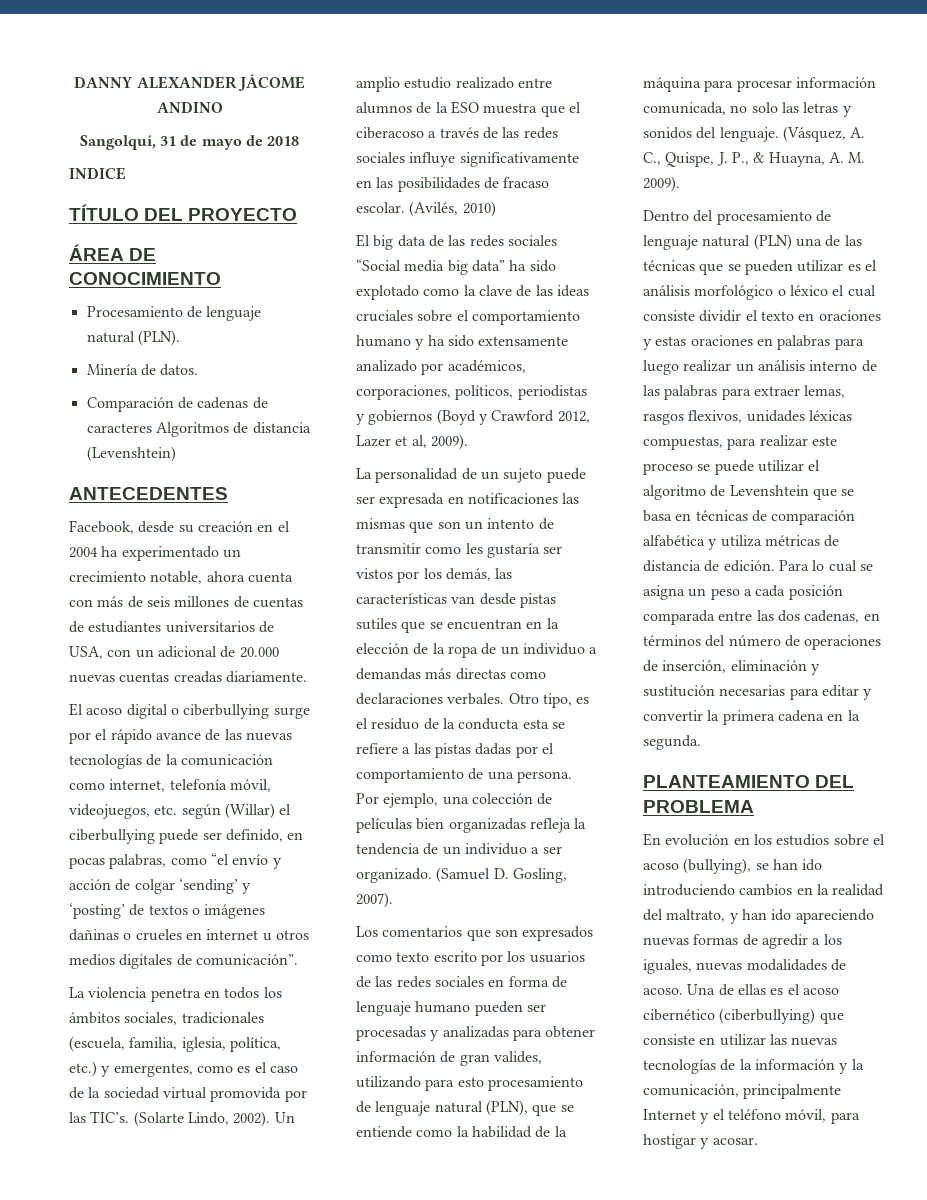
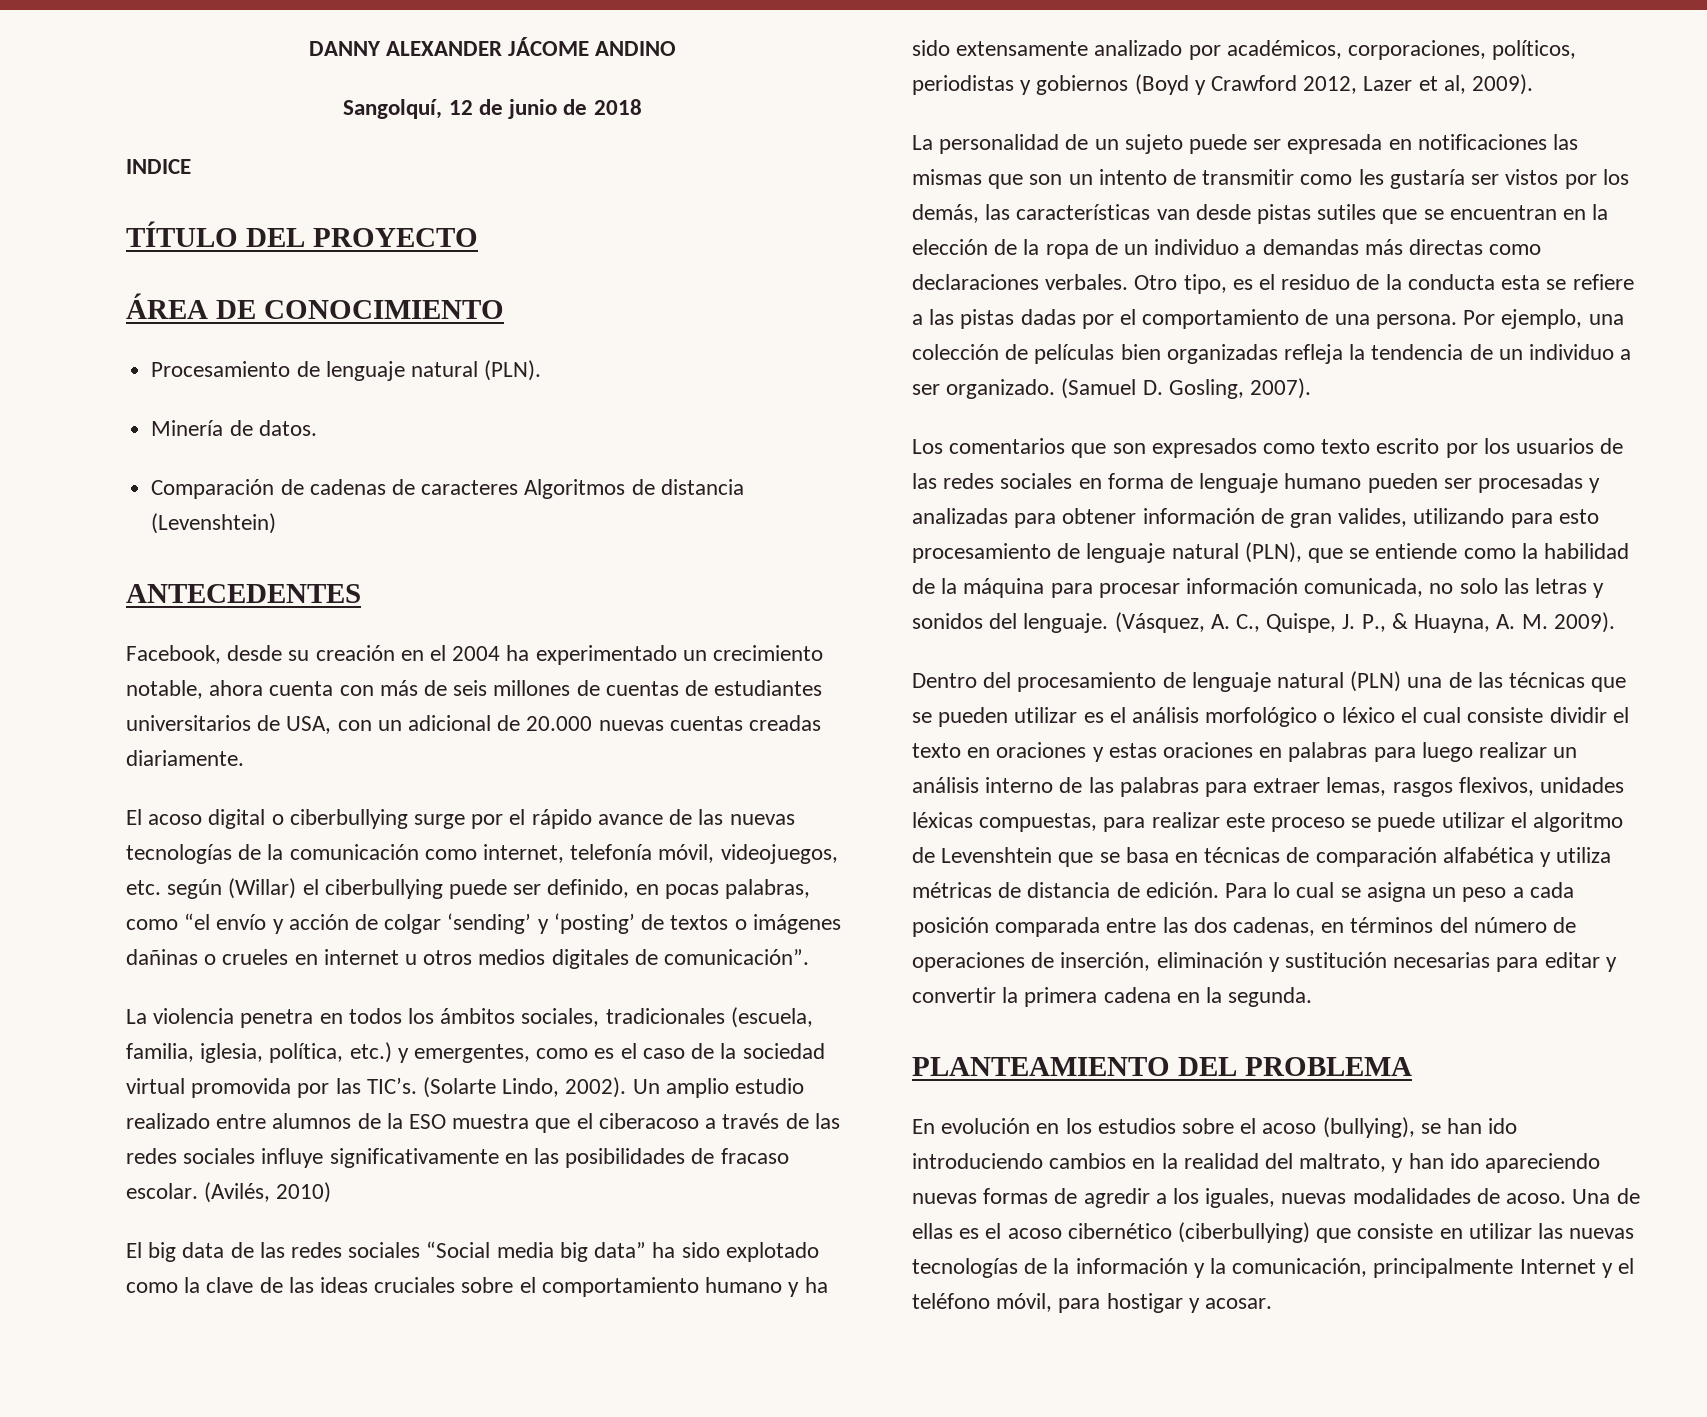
- Sangolquí, 31 de mayo de 2018
+ Sangolquí, 12 de junio de 2018

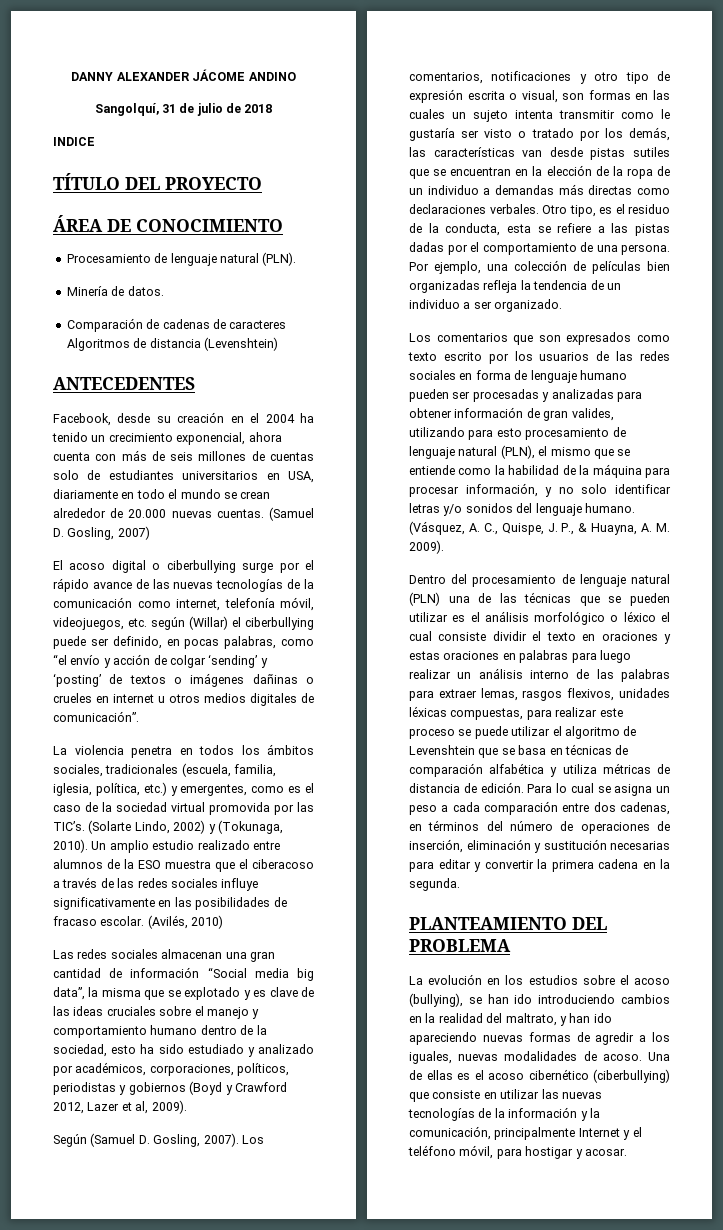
- Sangolquí, 12 de junio de 2018
+ Sangolquí, 31 de julio de 2018
- Facebook, desde su creación en el 2004 ha experimentado un crecimiento notable, ahora cuenta con más de seis millones de cuentas de estudiantes universitarios de USA, con un adicional de 20.000 nuevas cuentas creadas diariamente.
+ Facebook, desde su creación en el 2004 ha tenido un crecimiento exponencial, ahora cuenta con más de seis millones de cuentas solo de estudiantes universitarios en USA, diariamente en todo el mundo se crean alrededor de 20.000 nuevas cuentas. (Samuel D. Gosling, 2007)
- (Solarte Lindo, 2002).
+ (Solarte Lindo, 2002) y (Tokunaga, 2010).
- El big data de las redes sociales “Social media big data” ha sido explotado como la clave de las ideas cruciales sobre el comportamiento humano y ha sido extensamente analizado por académicos, corporaciones, políticos, periodistas y gobiernos (Boyd y Crawford 2012, Lazer et al, 2009).
+ Las redes sociales almacenan una gran cantidad de información “Social media big data”, la misma que se explotado y es clave de las ideas cruciales sobre el manejo y comportamiento humano dentro de la sociedad, esto ha sido estudiado y analizado por académicos, corporaciones, políticos, periodistas y gobiernos (Boyd y Crawford 2012, Lazer et al, 2009).
- La personalidad de un sujeto puede ser expresada en notificaciones las mismas que son un intento de transmitir como les gustaría ser vistos por los demás, las características van desde pistas sutiles que se encuentran en la elección de la ropa de un individuo a demandas más directas como declaraciones verbales.
+ Según (Samuel D. Gosling, 2007). Los comentarios, notificaciones y otro tipo de expresión escrita o visual, son formas en las cuales un sujeto intenta transmitir como le gustaría ser visto o tratado por los demás, las características van desde pistas sutiles que se encuentran en la elección de la ropa de un individuo a demandas más directas como declaraciones verbales.
- Otro tipo, es el residuo de la conducta esta se refiere a las pistas dadas por el comportamiento de una persona.
+ Otro tipo, es el residuo de la conducta, esta se refiere a las pistas dadas por el comportamiento de una persona.
- (Samuel D. Gosling, 2007).
- Los comentarios que son expresados como texto escrito por los usuarios de las redes sociales en forma de lenguaje humano pueden ser procesadas y analizadas para obtener información de gran valides, utilizando para esto procesamiento de lenguaje natural (PLN), que se entiende como la habilidad de la máquina para procesar información comunicada, no solo las letras y sonidos del lenguaje.
+ Los comentarios que son expresados como texto escrito por los usuarios de las redes sociales en forma de lenguaje humano pueden ser procesadas y analizadas para obtener información de gran valides, utilizando para esto procesamiento de lenguaje natural (PLN), el mismo que se entiende como la habilidad de la máquina para procesar información, y no solo identificar letras y/o sonidos del lenguaje humano.
- Para lo cual se asigna un peso a cada posición comparada entre las dos cadenas, en términos del número de operaciones de inserción, eliminación y sustitución necesarias para editar y convertir la primera cadena en la segunda.
+ Para lo cual se asigna un peso a cada comparación entre dos cadenas, en términos del número de operaciones de inserción, eliminación y sustitución necesarias para editar y convertir la primera cadena en la segunda.
- En evolución en los estudios sobre el acoso (bullying), se han ido introduciendo cambios en la realidad del maltrato, y han ido apareciendo nuevas formas de agredir a los iguales, nuevas modalidades de acoso.
+ La evolución en los estudios sobre el acoso (bullying), se han ido introduciendo cambios en la realidad del maltrato, y han ido apareciendo nuevas formas de agredir a los iguales, nuevas modalidades de acoso.

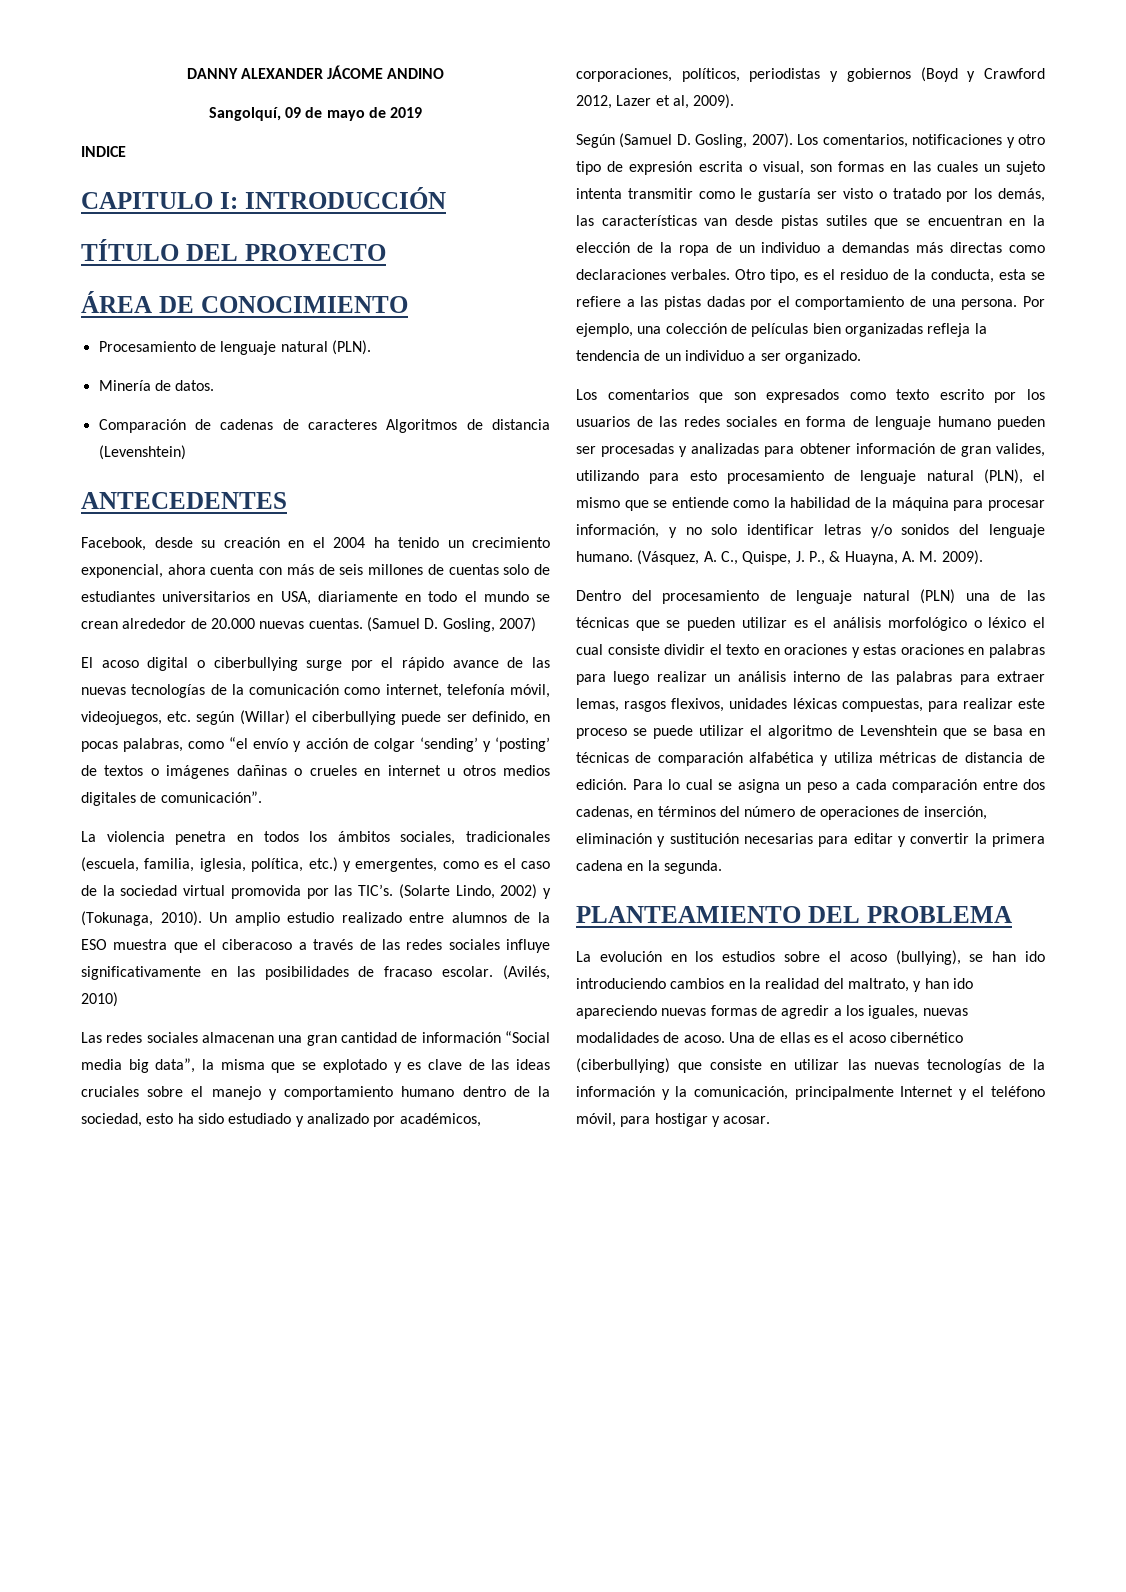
- Sangolquí, 31 de julio de 2018
+ Sangolquí, 09 de mayo de 2019
  INDICE
+ CAPITULO I: INTRODUCCIÓN

